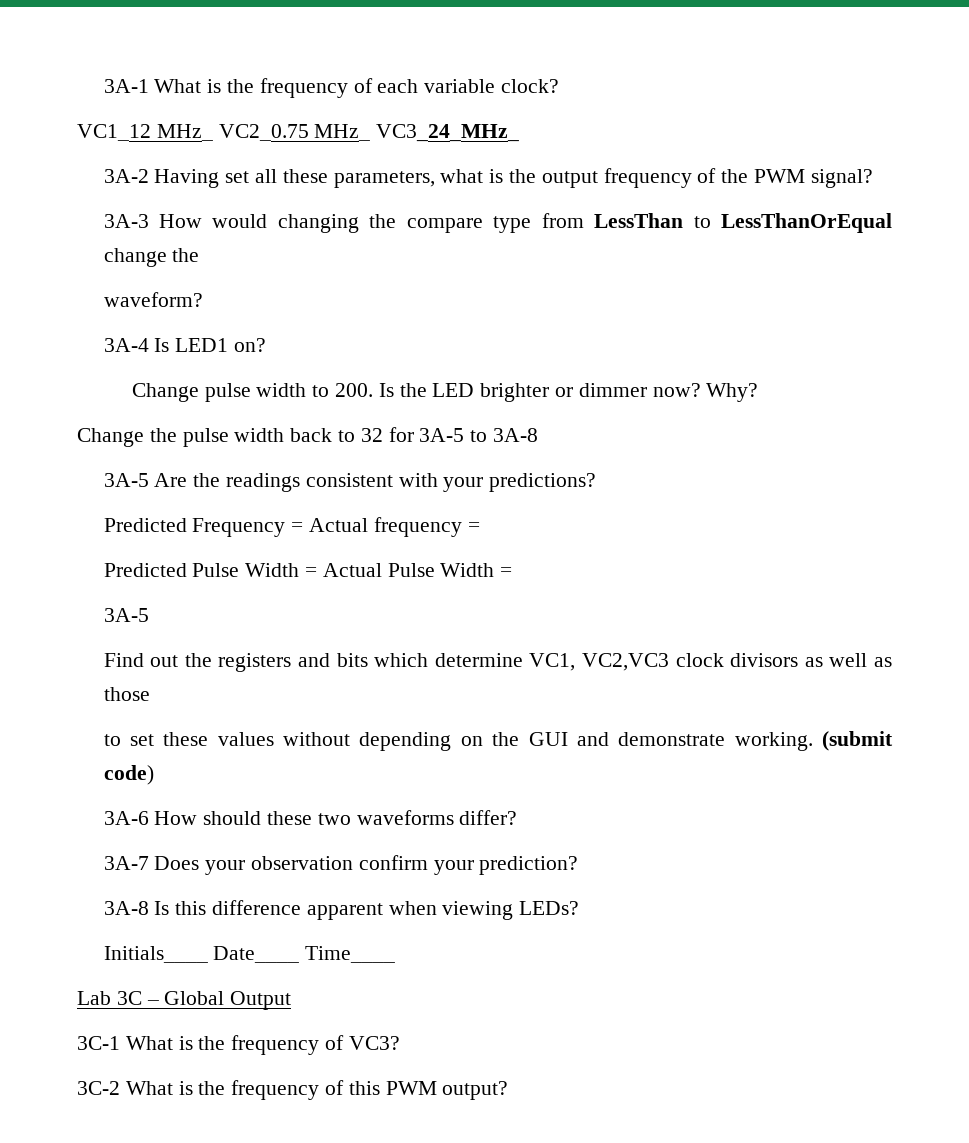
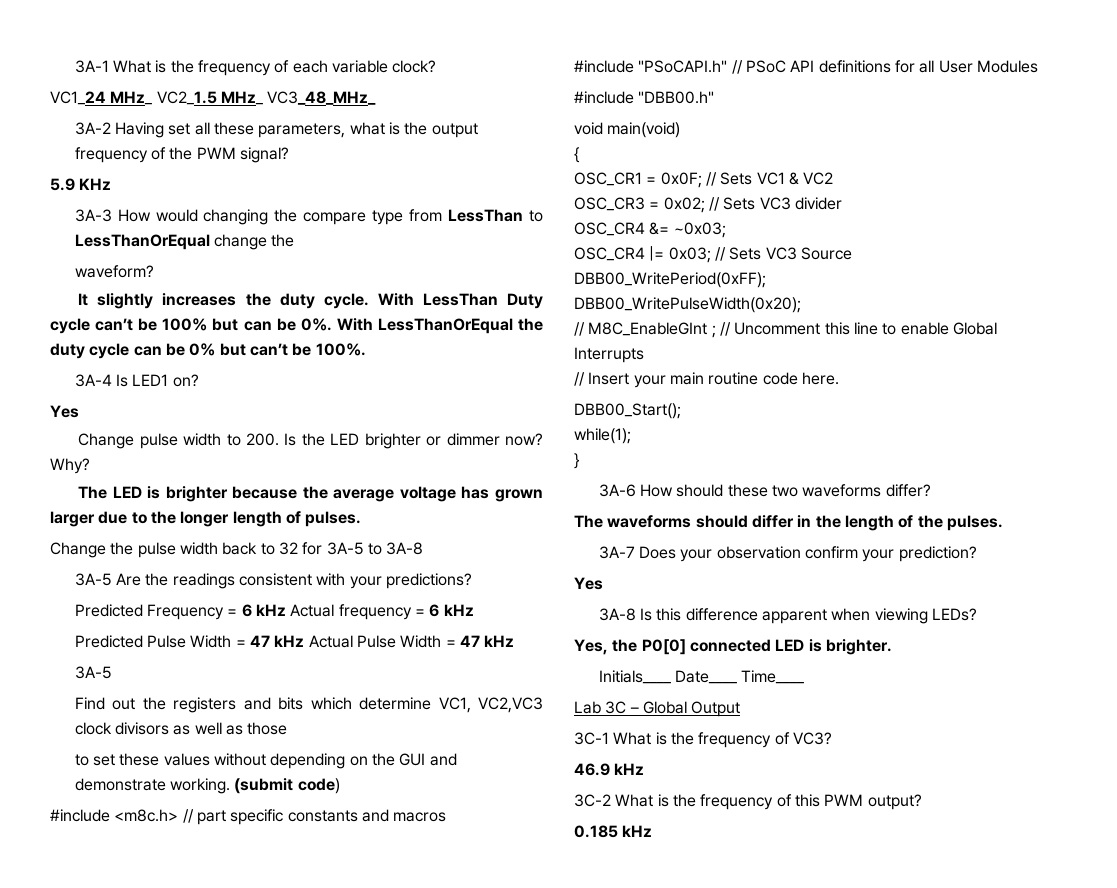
- VC1_12 MHz_ VC2_0.75 MHz_ VC3_24_MHz_
+ VC1_24 MHz_ VC2_1.5 MHz_ VC3_48_MHz_
+ 5.9 KHz
+ It slightly increases the duty cycle. With LessThan Duty cycle can’t be 100% but can be 0%. With LessThanOrEqual the duty cycle can be 0% but can’t be 100%.
  3A-4 Is LED1 on?
+ Yes
+ The LED is brighter because the average voltage has grown larger due to the longer length of pulses.
- Predicted Frequency = Actual frequency =
+ Predicted Frequency = 6 kHz Actual frequency = 6 kHz
- Predicted Pulse Width = Actual Pulse Width =
+ Predicted Pulse Width = 47 kHz Actual Pulse Width = 47 kHz
+ #include <m8c.h> // part specific constants and macros
+ #include "PSoCAPI.h" // PSoC API definitions for all User Modules
+ #include "DBB00.h"
+ void main(void)
+ {
+ OSC_CR1 = 0x0F; // Sets VC1 & VC2
+ OSC_CR3 = 0x02; // Sets VC3 divider
+ OSC_CR4 &= ~0x03;
+ OSC_CR4 |= 0x03; // Sets VC3 Source
+ DBB00_WritePeriod(0xFF);
+ DBB00_WritePulseWidth(0x20);
+ // M8C_EnableGInt ; // Uncomment this line to enable Global Interrupts
+ // Insert your main routine code here.
+ DBB00_Start();
+ while(1);
+ }
+ The waveforms should differ in the length of the pulses.
  3A-7 Does your observation confirm your prediction?
+ Yes
+ Yes, the P0[0] connected LED is brighter.
+ 46.9 kHz
+ 0.185 kHz

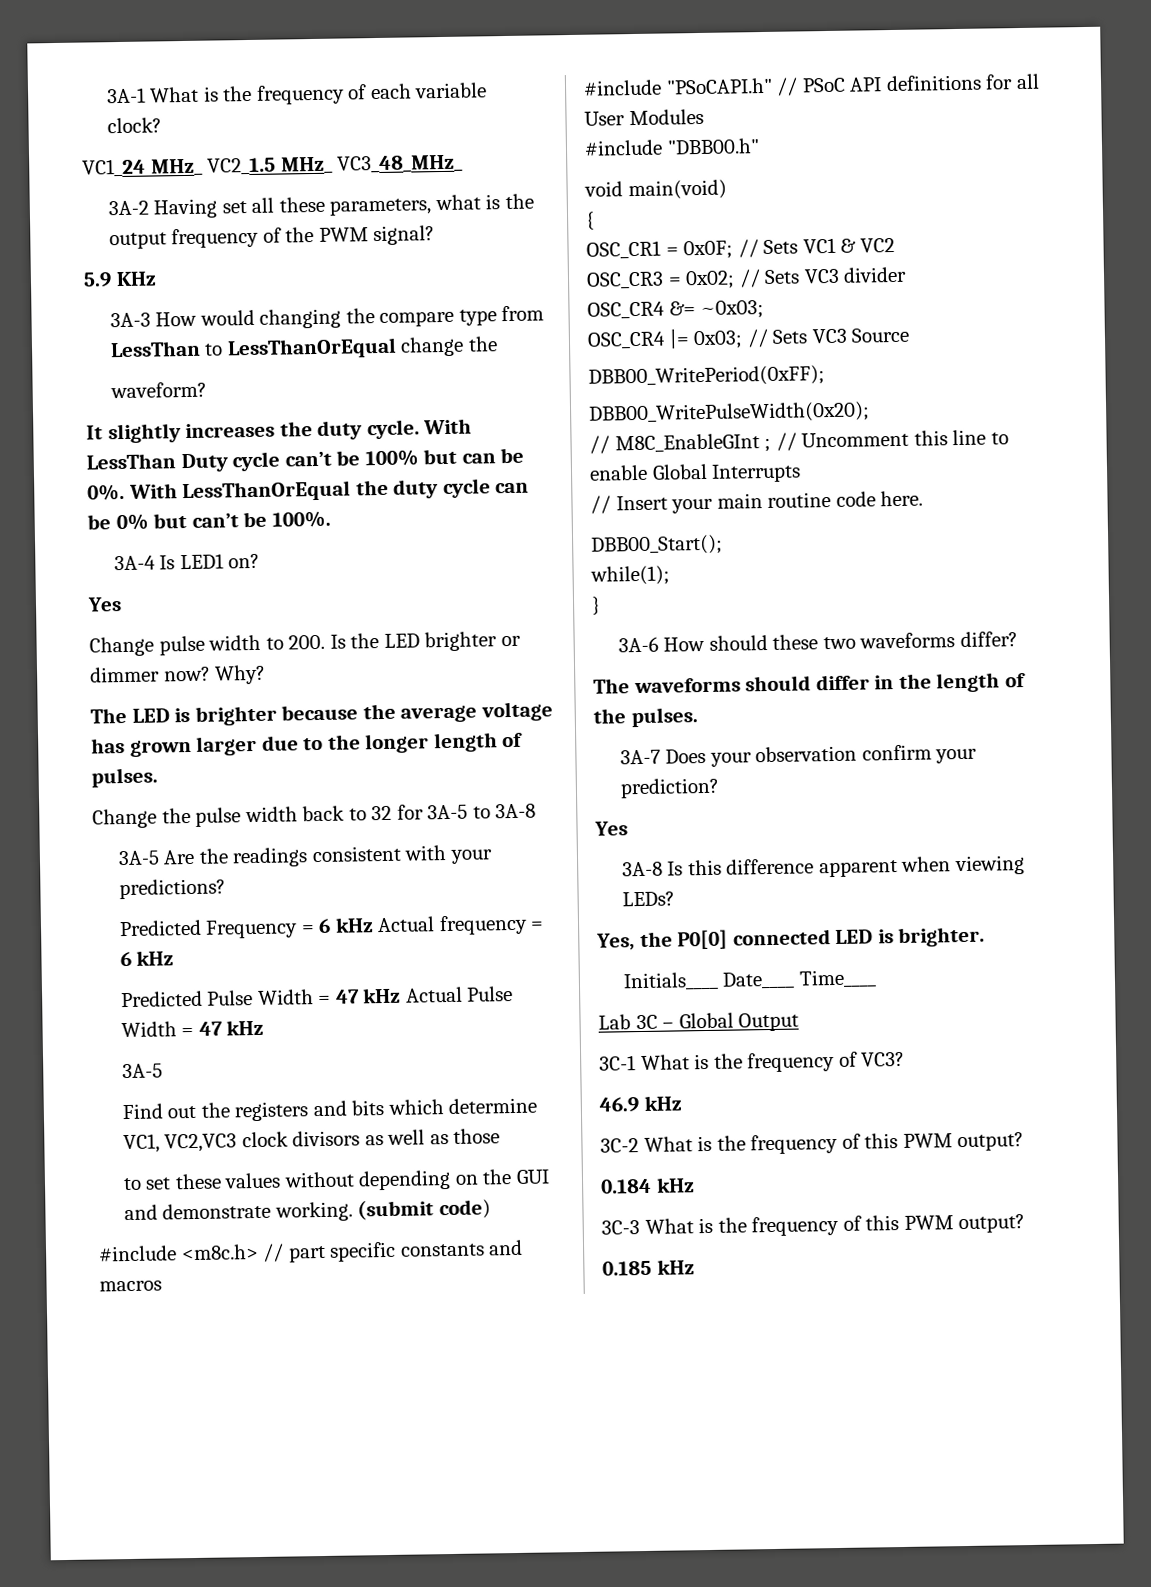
+ 0.184 kHz
+ 3C-3 What is the frequency of this PWM output?

